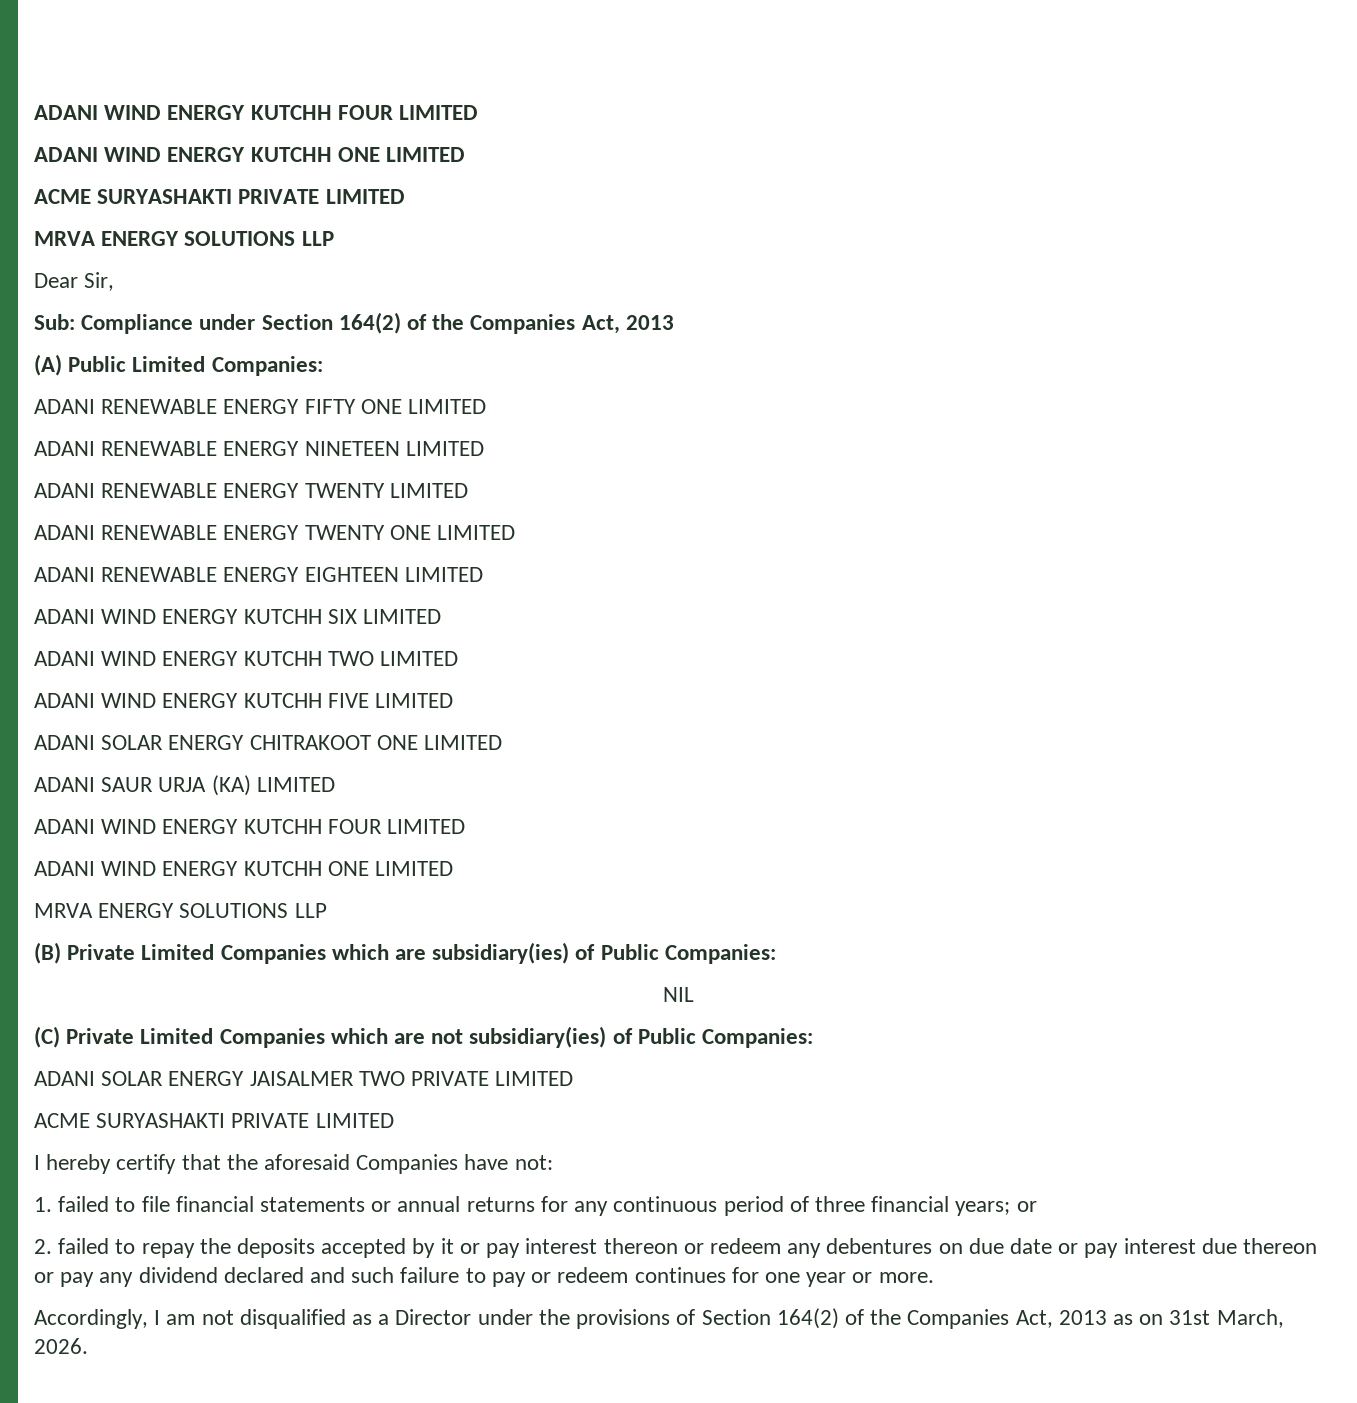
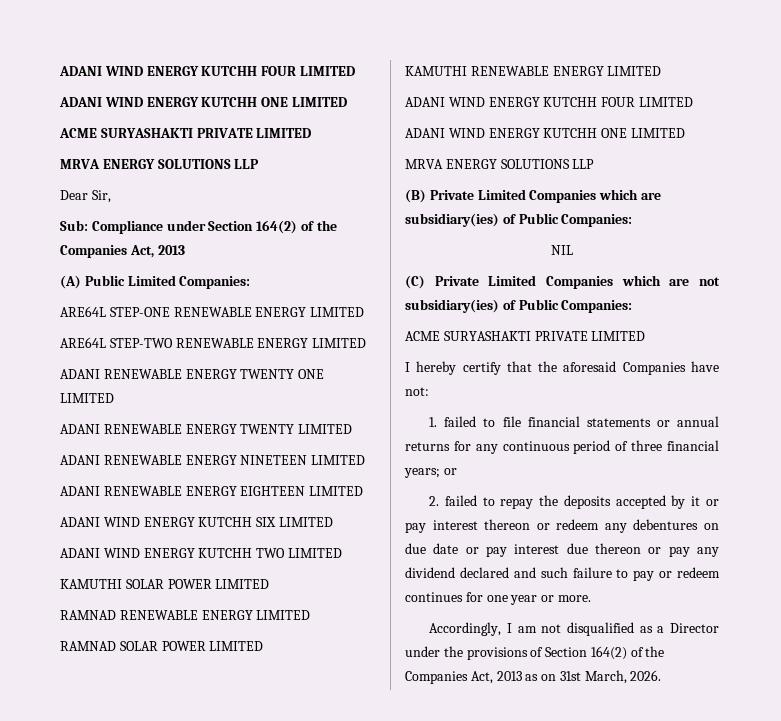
- ADANI RENEWABLE ENERGY FIFTY ONE LIMITED
- ADANI RENEWABLE ENERGY NINETEEN LIMITED
+ ARE64L STEP-ONE RENEWABLE ENERGY LIMITED
+ ARE64L STEP-TWO RENEWABLE ENERGY LIMITED
+ ADANI RENEWABLE ENERGY TWENTY ONE LIMITED
- ADANI RENEWABLE ENERGY TWENTY ONE LIMITED
+ ADANI RENEWABLE ENERGY NINETEEN LIMITED
- ADANI WIND ENERGY KUTCHH FIVE LIMITED
- ADANI SOLAR ENERGY CHITRAKOOT ONE LIMITED
- ADANI SAUR URJA (KA) LIMITED
+ KAMUTHI SOLAR POWER LIMITED
+ RAMNAD RENEWABLE ENERGY LIMITED
+ RAMNAD SOLAR POWER LIMITED
+ KAMUTHI RENEWABLE ENERGY LIMITED
- ADANI SOLAR ENERGY JAISALMER TWO PRIVATE LIMITED

